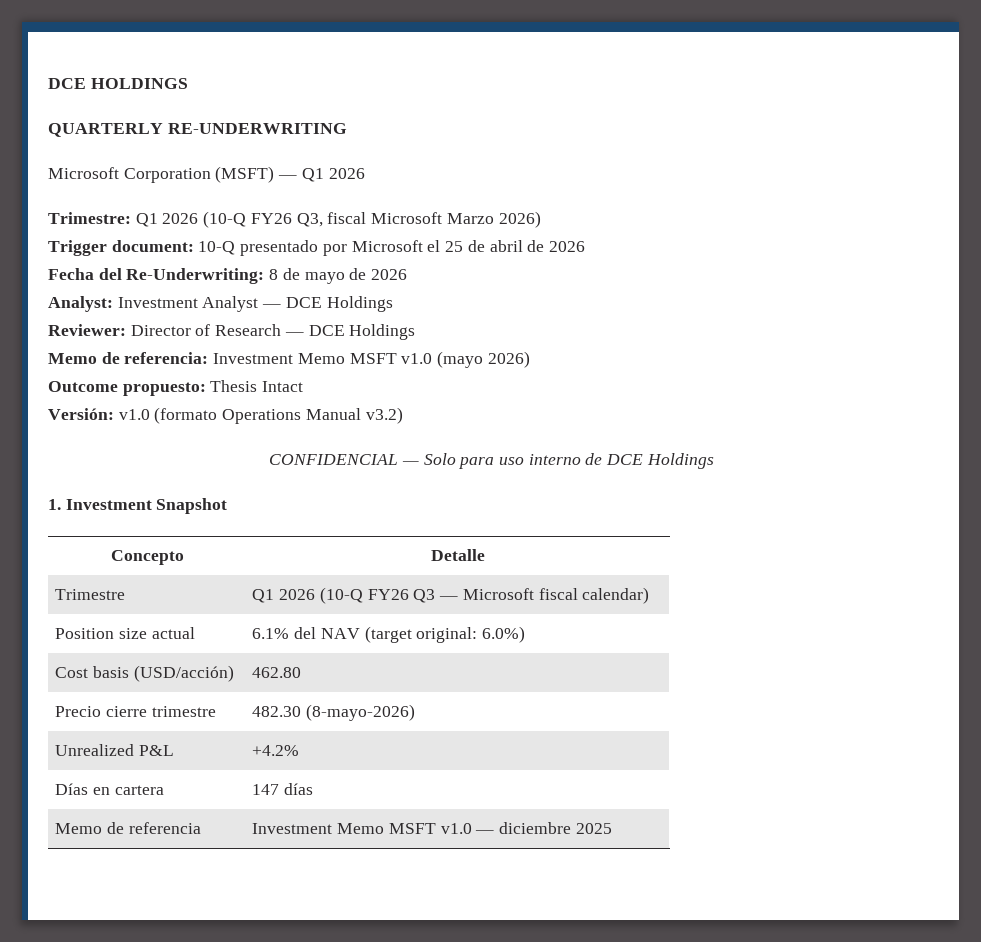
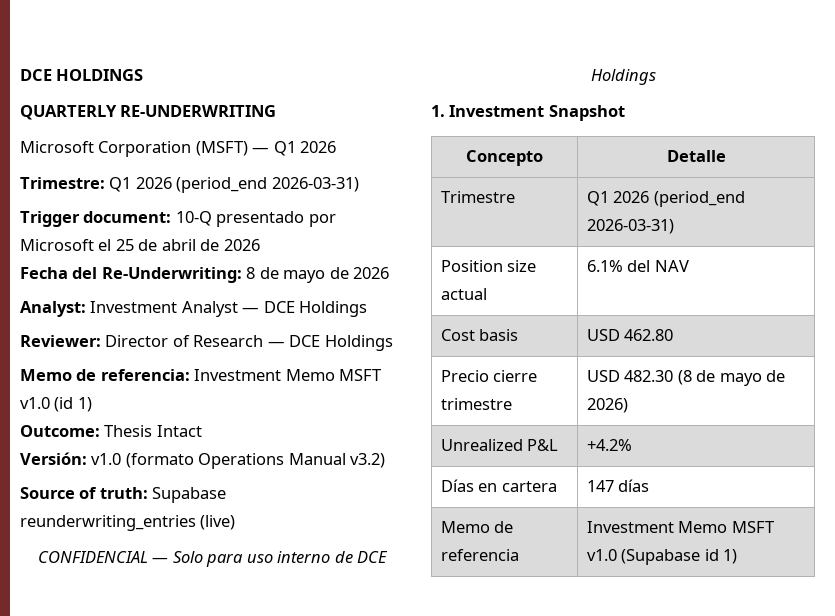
- Trimestre: Q1 2026 (10-Q FY26 Q3, fiscal Microsoft Marzo 2026)
+ Trimestre: Q1 2026 (period_end 2026-03-31)
- Memo de referencia: Investment Memo MSFT v1.0 (mayo 2026)
- Outcome propuesto: Thesis Intact
+ Memo de referencia: Investment Memo MSFT v1.0 (id 1)
+ Outcome: Thesis Intact
+ Source of truth: Supabase reunderwriting_entries (live)
- Trimestre | Q1 2026 (10-Q FY26 Q3 — Microsoft fiscal calendar)
+ Trimestre | Q1 2026 (period_end 2026-03-31)
- Position size actual | 6.1% del NAV (target original: 6.0%)
+ Position size actual | 6.1% del NAV
- Cost basis (USD/acción) | 462.80
+ Cost basis | USD 462.80
- Precio cierre trimestre | 482.30 (8-mayo-2026)
+ Precio cierre trimestre | USD 482.30 (8 de mayo de 2026)
- Memo de referencia | Investment Memo MSFT v1.0 — diciembre 2025
+ Memo de referencia | Investment Memo MSFT v1.0 (Supabase id 1)

